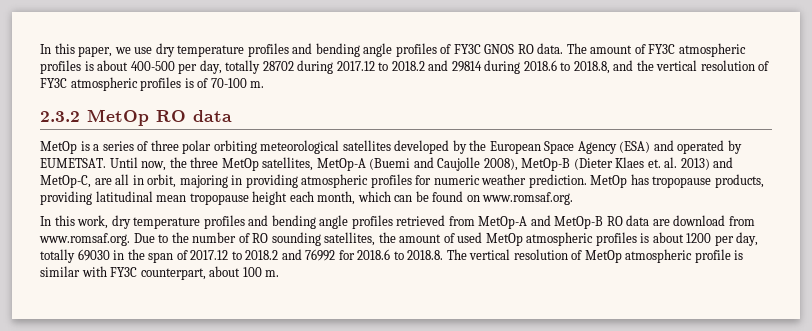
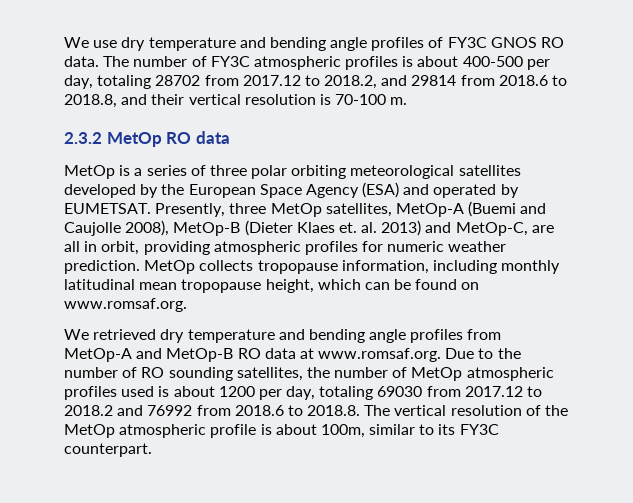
- In this paper, we use dry temperature profiles and bending angle profiles of FY3C GNOS RO data.
+ We use dry temperature and bending angle profiles of FY3C GNOS RO data.
- The amount of FY3C atmospheric profiles is about 400-500 per day, totally 28702 during 2017.12 to 2018.2 and 29814 during 2018.6 to 2018.8, and the vertical resolution of FY3C atmospheric profiles is of 70-100 m.
+ The number of FY3C atmospheric profiles is about 400-500 per day, totaling 28702 from 2017.12 to 2018.2, and 29814 from 2018.6 to 2018.8, and their vertical resolution is 70-100 m.
- Until now, the three MetOp satellites, MetOp-A (Buemi and Caujolle 2008), MetOp-B (Dieter Klaes et. al. 2013) and MetOp-C, are all in orbit, majoring in providing atmospheric profiles for numeric weather prediction.
+ Presently, three MetOp satellites, MetOp-A (Buemi and Caujolle 2008), MetOp-B (Dieter Klaes et. al. 2013) and MetOp-C, are all in orbit, providing atmospheric profiles for numeric weather prediction.
- MetOp has tropopause products, providing latitudinal mean tropopause height each month, which can be found on www.romsaf.org.
+ MetOp collects tropopause information, including monthly latitudinal mean tropopause height, which can be found on www.romsaf.org.
- In this work, dry temperature profiles and bending angle profiles retrieved from MetOp-A and MetOp-B RO data are download from www.romsaf.org. Due to the number of RO sounding satellites, the amount of used MetOp atmospheric profiles is about 1200 per day, totally 69030 in the span of 2017.12 to 2018.2 and 76992 for 2018.6 to 2018.8. The vertical resolution of MetOp atmospheric profile is similar with FY3C counterpart, about 100 m.
+ We retrieved dry temperature and bending angle profiles from MetOp-A and MetOp-B RO data at www.romsaf.org. Due to the number of RO sounding satellites, the number of MetOp atmospheric profiles used is about 1200 per day, totaling 69030 from 2017.12 to 2018.2 and 76992 from 2018.6 to 2018.8. The vertical resolution of the MetOp atmospheric profile is about 100m, similar to its FY3C counterpart.

